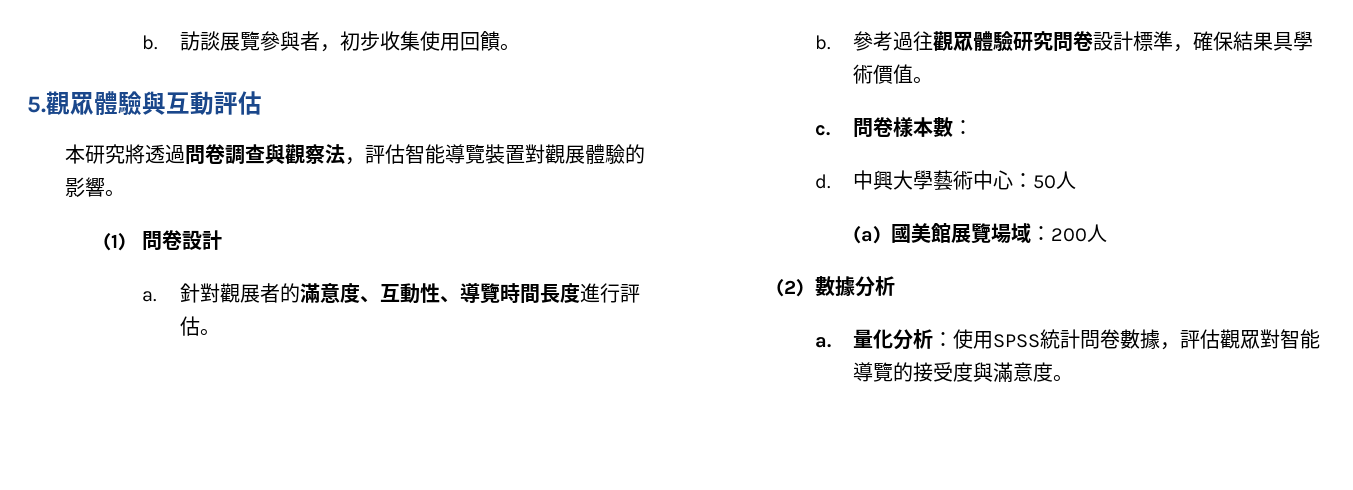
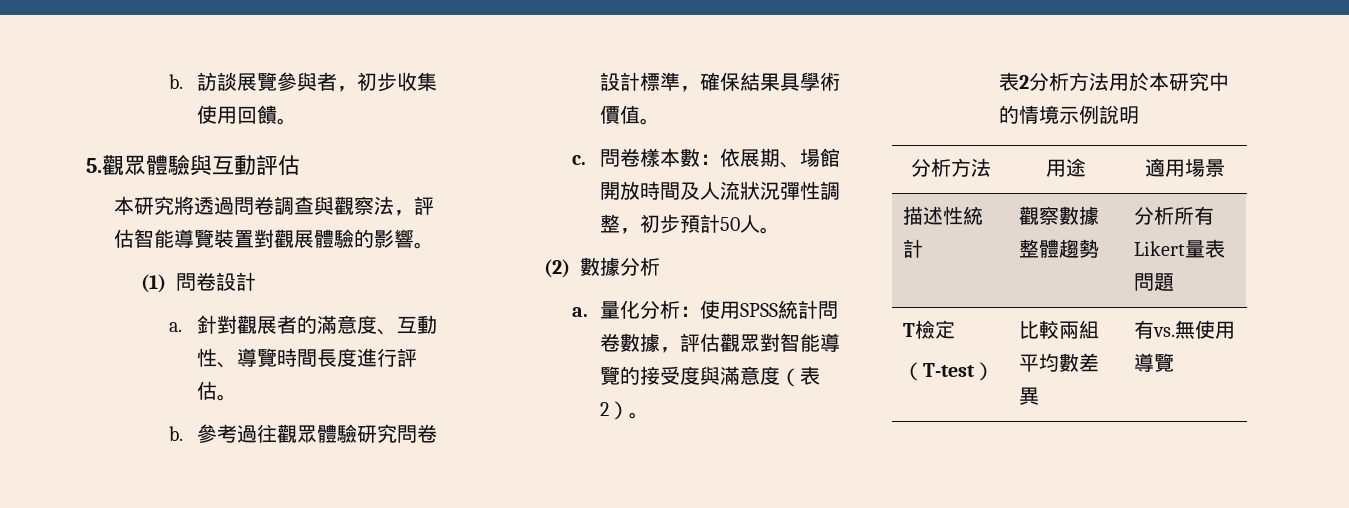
- 問卷樣本數：
- d.中興大學藝術中心：50人
- (a)國美館展覽場域：200人
+ 問卷樣本數：依展期、場館開放時間及人流狀況彈性調整，初步預計50人。
- 量化分析：使用SPSS統計問卷數據，評估觀眾對智能導覽的接受度與滿意度。
+ 量化分析：使用SPSS統計問卷數據，評估觀眾對智能導覽的接受度與滿意度（表2）。
+ 表2分析方法用於本研究中的情境示例說明
+ 分析方法 | 用途 | 適用場景
+ 描述性統計 | 觀察數據整體趨勢 | 分析所有Likert量表問題
+ T檢定
+ （T-test） | 比較兩組平均數差異 | 有vs.無使用導覽

